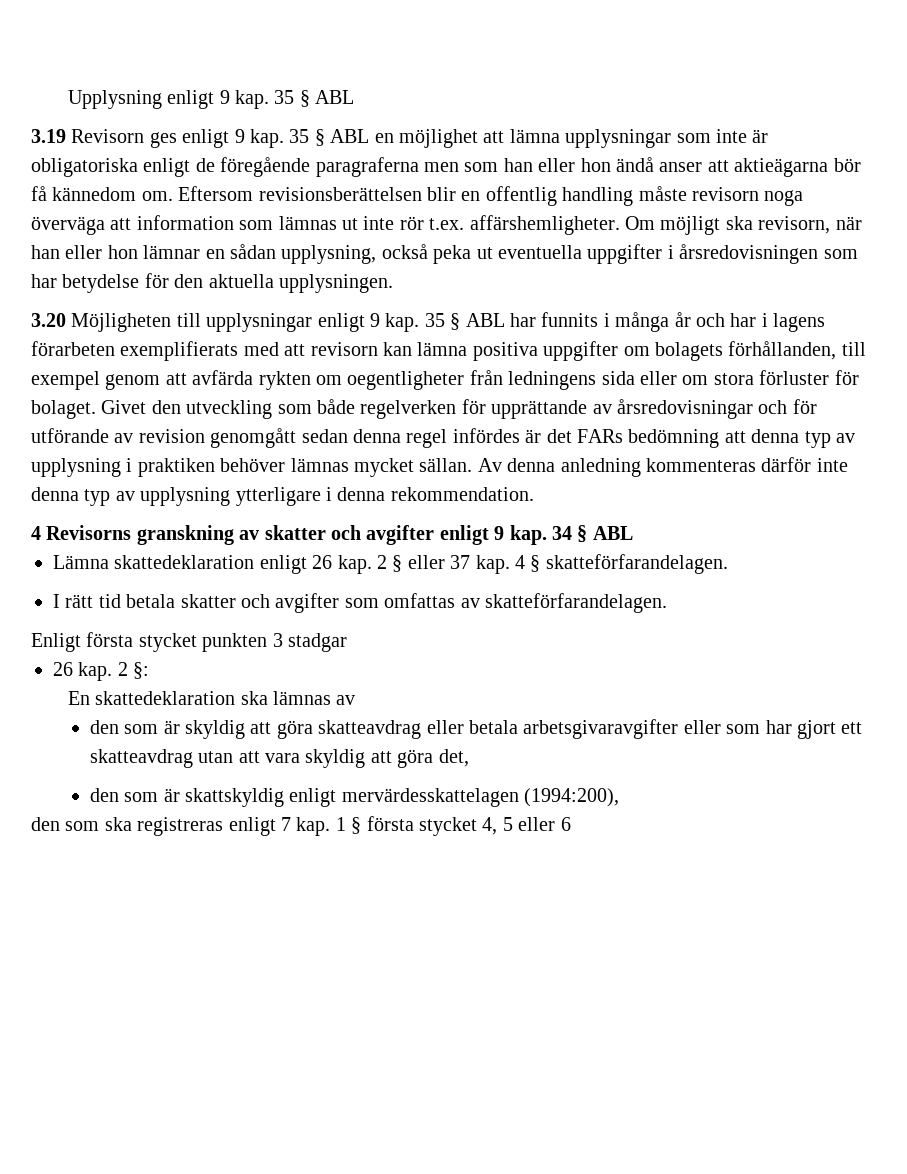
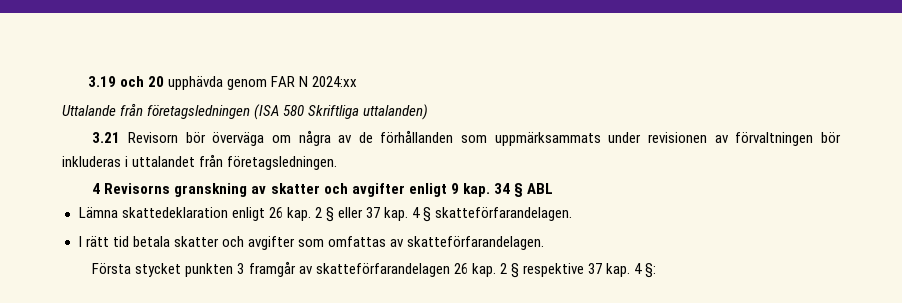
- Upplysning enligt 9 kap. 35 § ABL
- 3.19 Revisorn ges enligt 9 kap. 35 § ABL en möjlighet att lämna upplysningar som inte är obligatoriska enligt de föregående paragraferna men som han eller hon ändå anser att aktieägarna bör få kännedom om. Eftersom revisionsberättelsen blir en offentlig handling måste revisorn noga överväga att information som lämnas ut inte rör t.ex. affärshemligheter. Om möjligt ska revisorn, när han eller hon lämnar en sådan upplysning, också peka ut eventuella uppgifter i årsredovisningen som har betydelse för den aktuella upplysningen.
- 3.20 Möjligheten till upplysningar enligt 9 kap. 35 § ABL har funnits i många år och har i lagens förarbeten exemplifierats med att revisorn kan lämna positiva uppgifter om bolagets förhållanden, till exempel genom att avfärda rykten om oegentligheter från ledningens sida eller om stora förluster för bolaget. Givet den utveckling som både regelverken för upprättande av årsredovisningar och för utförande av revision genomgått sedan denna regel infördes är det FARs bedömning att denna typ av upplysning i praktiken behöver lämnas mycket sällan. Av denna anledning kommenteras därför inte denna typ av upplysning ytterligare i denna rekommendation.
+ 3.19 och 20 upphävda genom FAR N 2024:xx
+ Uttalande från företagsledningen (ISA 580 Skriftliga uttalanden)
+ 3.21 Revisorn bör överväga om några av de förhållanden som uppmärksammats under revisionen av förvaltningen bör inkluderas i uttalandet från företagsledningen.
- Enligt första stycket punkten 3 stadgar
- 26 kap. 2 §:
- En skattedeklaration ska lämnas av
- den som är skyldig att göra skatteavdrag eller betala arbetsgivaravgifter eller som har gjort ett skatteavdrag utan att vara skyldig att göra det,
- den som är skattskyldig enligt mervärdesskattelagen (1994:200),
- den som ska registreras enligt 7 kap. 1 § första stycket 4, 5 eller 6
+ Första stycket punkten 3 framgår av skatteförfarandelagen 26 kap. 2 § respektive 37 kap. 4 §:

